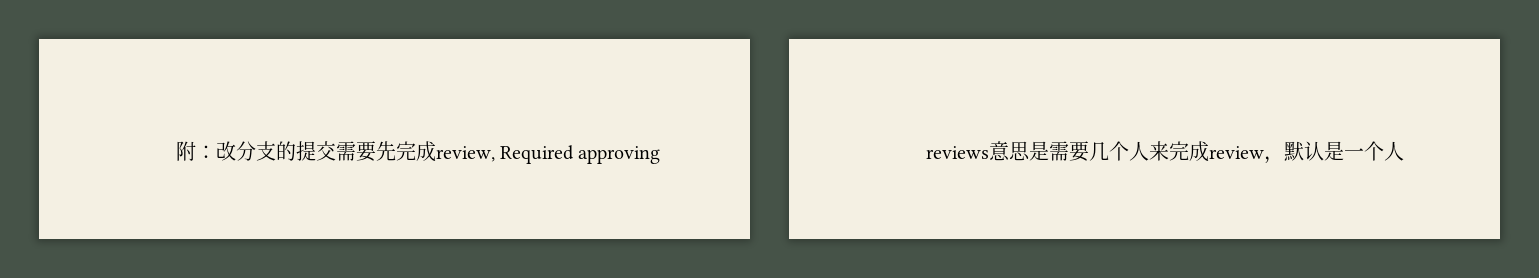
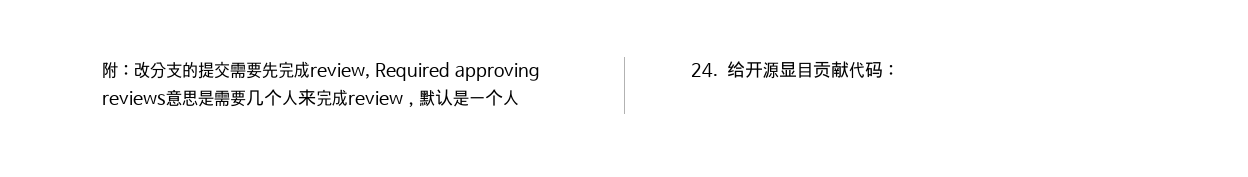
+ 24.给开源显目贡献代码：

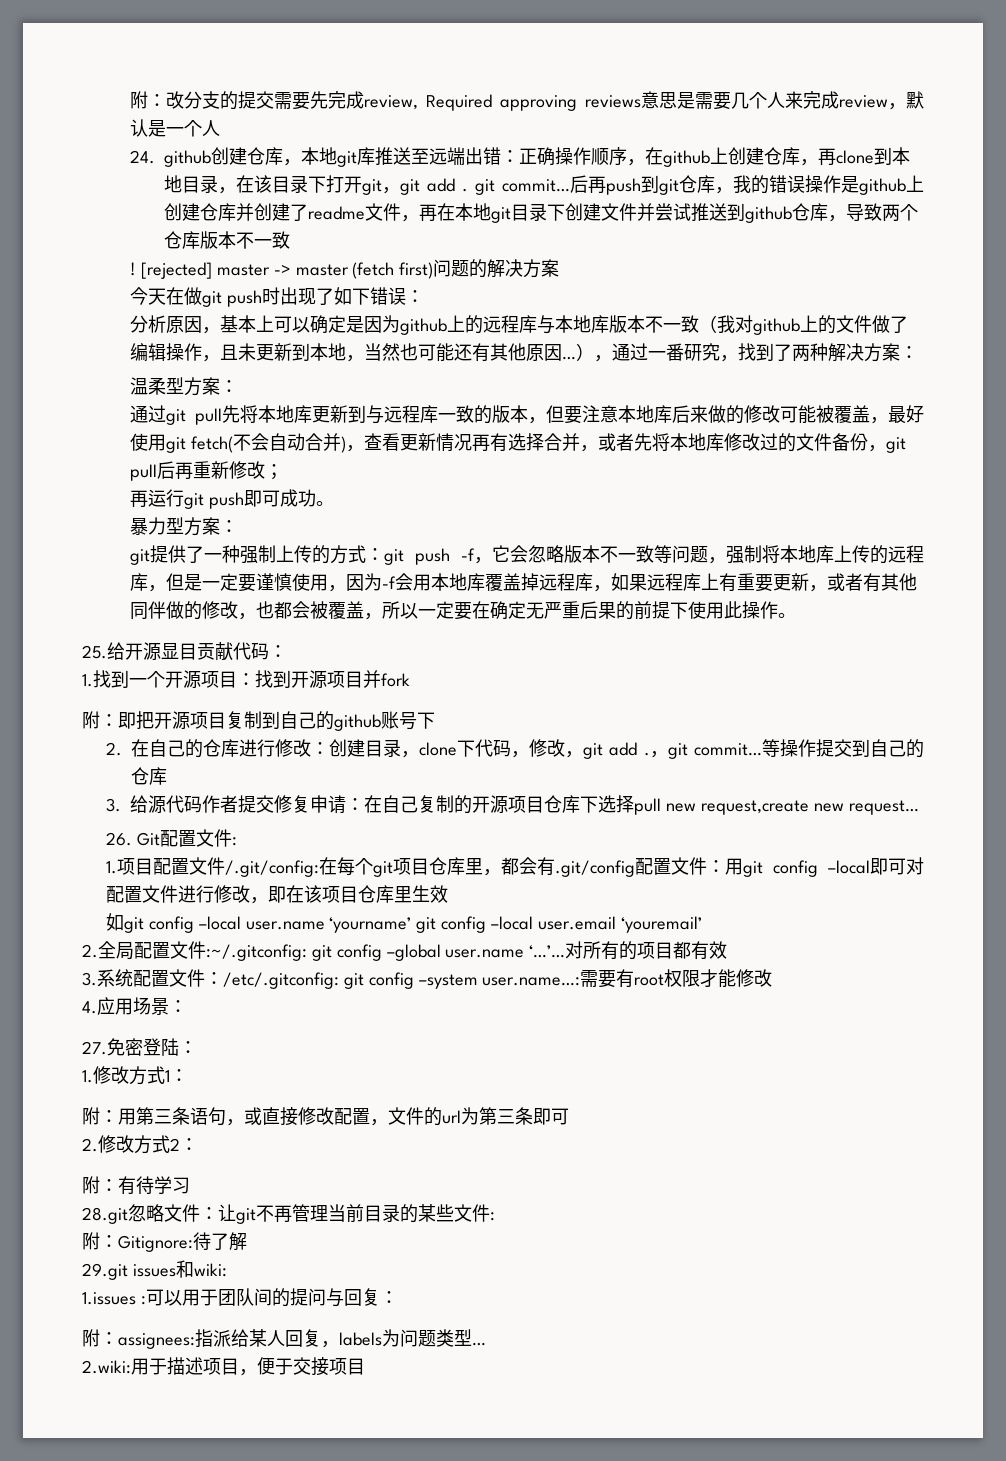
- 24.给开源显目贡献代码：
+ 24. github创建仓库，本地git库推送至远端出错：正确操作顺序，在github上创建仓库，再clone到本地目录，在该目录下打开git，git add . git commit…后再push到git仓库，我的错误操作是github上创建仓库并创建了readme文件，再在本地git目录下创建文件并尝试推送到github仓库，导致两个仓库版本不一致
+ ! [rejected] master -> master (fetch first)问题的解决方案
+ 今天在做git push时出现了如下错误：
+ 分析原因，基本上可以确定是因为github上的远程库与本地库版本不一致（我对github上的文件做了编辑操作，且未更新到本地，当然也可能还有其他原因…），通过一番研究，找到了两种解决方案：
+ 温柔型方案：
+ 通过git pull先将本地库更新到与远程库一致的版本，但要注意本地库后来做的修改可能被覆盖，最好使用git fetch(不会自动合并)，查看更新情况再有选择合并，或者先将本地库修改过的文件备份，git pull后再重新修改；
+ 再运行git push即可成功。
+ 暴力型方案：
+ git提供了一种强制上传的方式：git push -f，它会忽略版本不一致等问题，强制将本地库上传的远程库，但是一定要谨慎使用，因为-f会用本地库覆盖掉远程库，如果远程库上有重要更新，或者有其他同伴做的修改，也都会被覆盖，所以一定要在确定无严重后果的前提下使用此操作。
+ 25.给开源显目贡献代码：
+ 1.找到一个开源项目：找到开源项目并fork
+ 附：即把开源项目复制到自己的github账号下
+ 2.在自己的仓库进行修改：创建目录，clone下代码，修改，git add .，git commit…等操作提交到自己的仓库
+ 3.给源代码作者提交修复申请：在自己复制的开源项目仓库下选择pull new request,create new request…
+ 26. Git配置文件:
+ 1.项目配置文件/.git/config:在每个git项目仓库里，都会有.git/config配置文件：用git config –local即可对配置文件进行修改，即在该项目仓库里生效
+ 如git config –local user.name ‘yourname’ git config –local user.email ‘youremail’
+ 2.全局配置文件:~/.gitconfig: git config –global user.name ‘…’…对所有的项目都有效
+ 3.系统配置文件：/etc/.gitconfig: git config –system user.name…:需要有root权限才能修改
+ 4.应用场景：
+ 27.免密登陆：
+ 1.修改方式1：
+ 附：用第三条语句，或直接修改配置，文件的url为第三条即可
+ 2.修改方式2：
+ 附：有待学习
+ 28.git忽略文件：让git不再管理当前目录的某些文件:
+ 附：Gitignore:待了解
+ 29.git issues和wiki:
+ 1.issues :可以用于团队间的提问与回复：
+ 附：assignees:指派给某人回复，labels为问题类型…
+ 2.wiki:用于描述项目，便于交接项目

